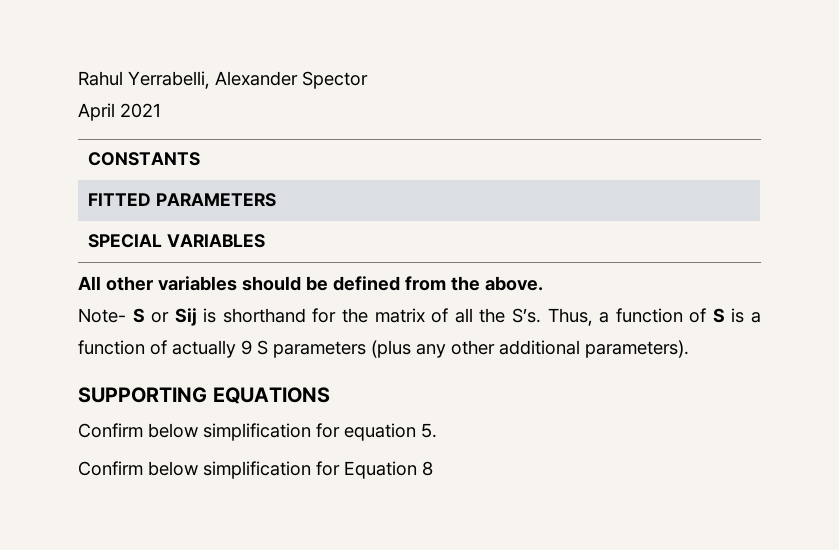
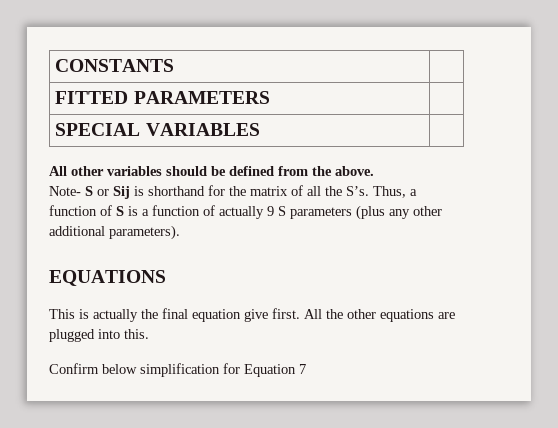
- Rahul Yerrabelli, Alexander Spector
- April 2021
- SUPPORTING EQUATIONS
+ EQUATIONS
- Confirm below simplification for equation 5.
+ This is actually the final equation give first. All the other equations are plugged into this.
- Confirm below simplification for Equation 8
+ Confirm below simplification for Equation 7

